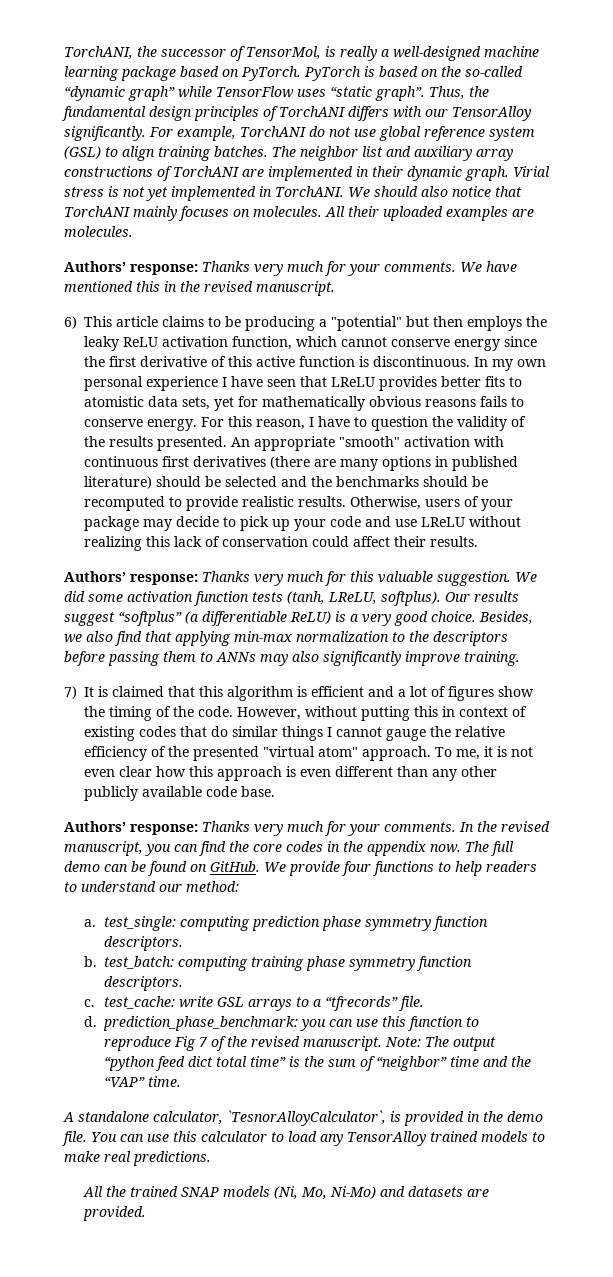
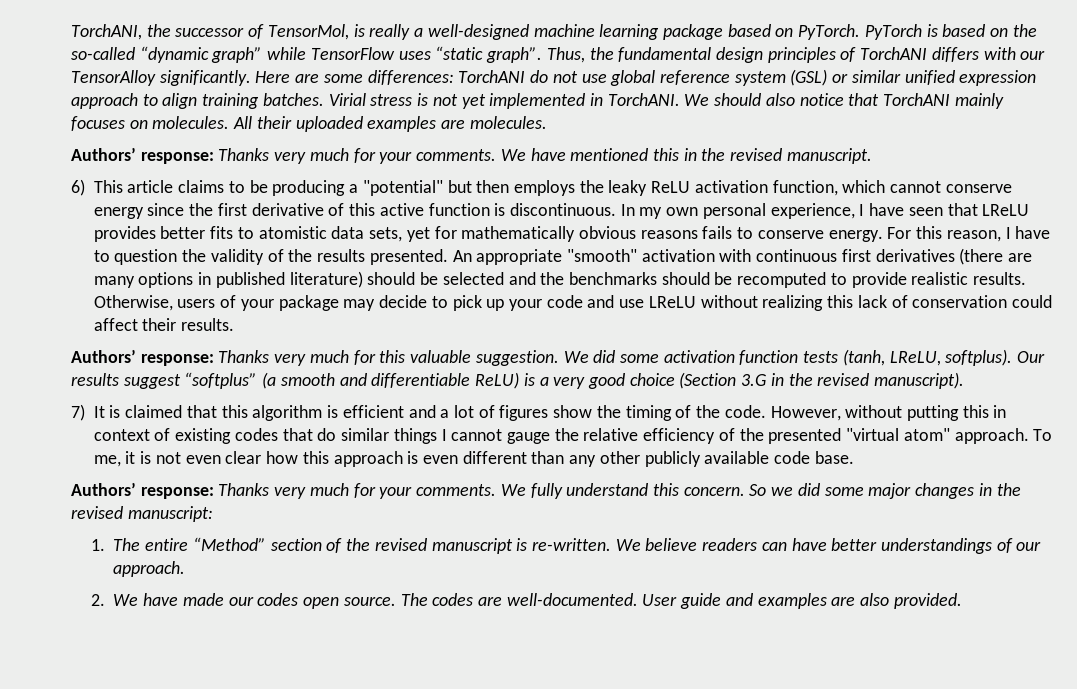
- For example, TorchANI do not use global reference system (GSL) to align training batches. The neighbor list and auxiliary array constructions of TorchANI are implemented in their dynamic graph.
+ Here are some differences: TorchANI do not use global reference system (GSL) or similar unified expression approach to align training batches.
- In my own personal experience I have seen that LReLU provides better fits to atomistic data sets, yet for mathematically obvious reasons fails to conserve energy.
+ In my own personal experience, I have seen that LReLU provides better fits to atomistic data sets, yet for mathematically obvious reasons fails to conserve energy.
- Our results suggest “softplus” (a differentiable ReLU) is a very good choice. Besides, we also find that applying min-max normalization to the descriptors before passing them to ANNs may also significantly improve training.
+ Our results suggest “softplus” (a smooth and differentiable ReLU) is a very good choice (Section 3.G in the revised manuscript).
- In the revised manuscript, you can find the core codes in the appendix now. The full demo can be found on GitHub. We provide four functions to help readers to understand our method:
- a. test_single: computing prediction phase symmetry function descriptors.
- b. test_batch: computing training phase symmetry function descriptors.
- c. test_cache: write GSL arrays to a “tfrecords” file.
- d. prediction_phase_benchmark: you can use this function to reproduce Fig 7 of the revised manuscript. Note: The output “python feed dict total time” is the sum of “neighbor” time and the “VAP” time.
- A standalone calculator, `TesnorAlloyCalculator`, is provided in the demo file. You can use this calculator to load any TensorAlloy trained models to make real predictions.
- All the trained SNAP models (Ni, Mo, Ni-Mo) and datasets are provided.
+ We fully understand this concern. So we did some major changes in the revised manuscript:
+ 1. The entire “Method” section of the revised manuscript is re-written. We believe readers can have better understandings of our approach.
+ 2. We have made our codes open source. The codes are well-documented. User guide and examples are also provided.

